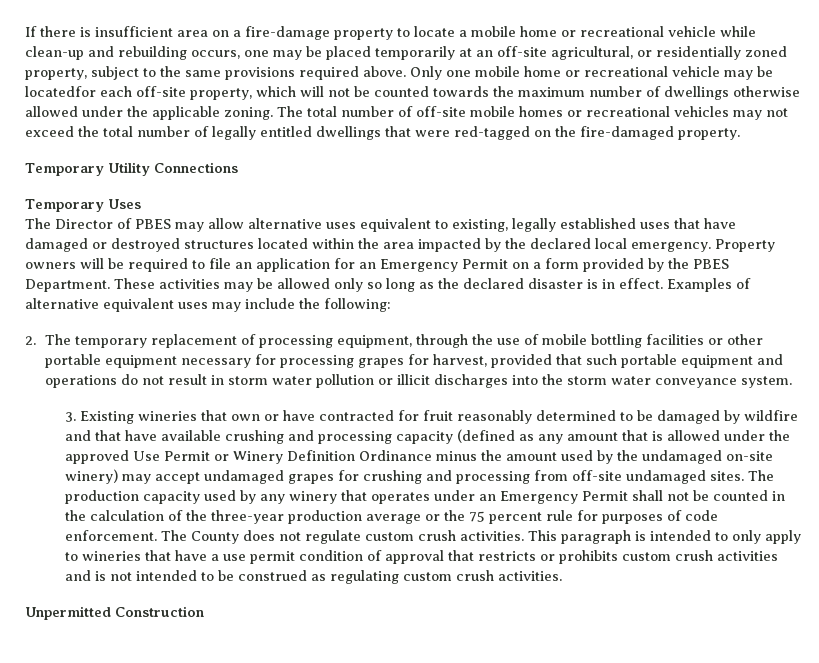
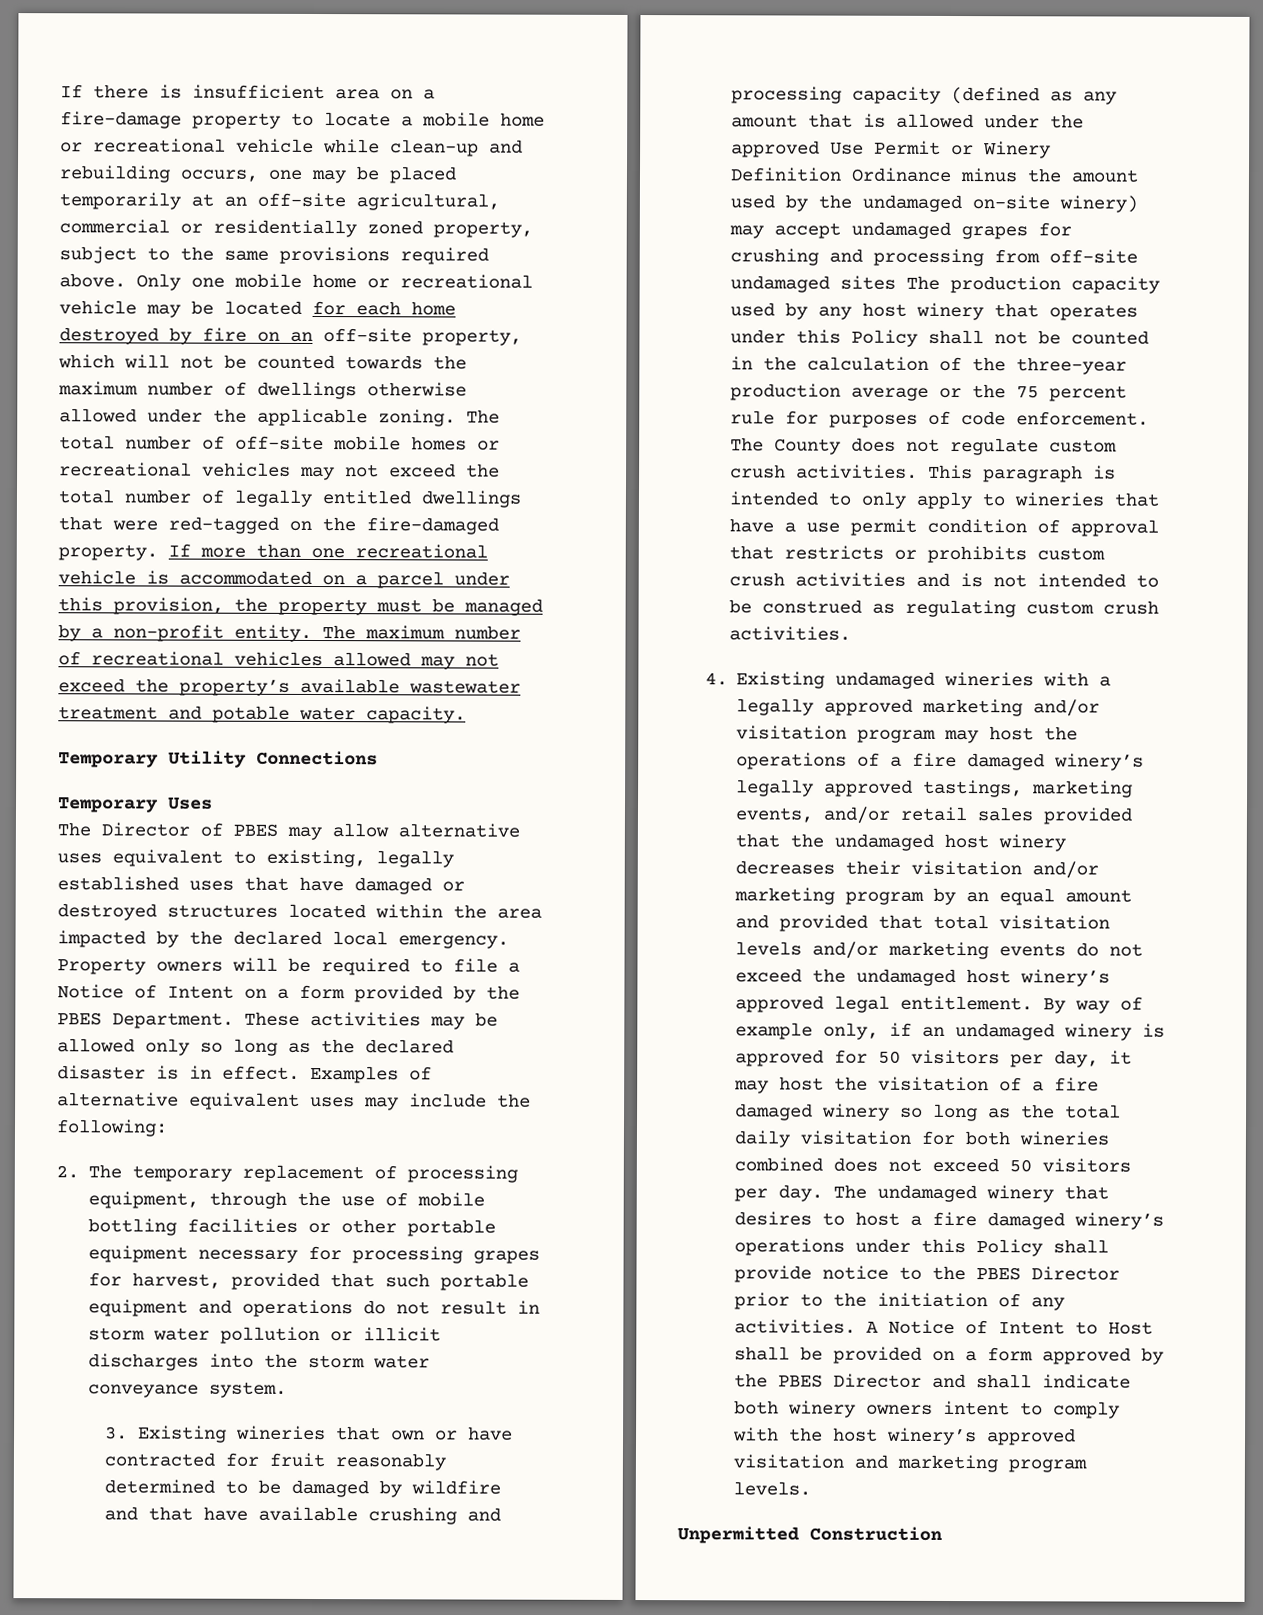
- If there is insufficient area on a fire-damage property to locate a mobile home or recreational vehicle while clean-up and rebuilding occurs, one may be placed temporarily at an off-site agricultural, or residentially zoned property, subject to the same provisions required above.
+ If there is insufficient area on a fire-damage property to locate a mobile home or recreational vehicle while clean-up and rebuilding occurs, one may be placed temporarily at an off-site agricultural, commercial or residentially zoned property, subject to the same provisions required above.
- Only one mobile home or recreational vehicle may be locatedfor each off-site property, which will not be counted towards the maximum number of dwellings otherwise allowed under the applicable zoning.
+ Only one mobile home or recreational vehicle may be located for each home destroyed by fire on an off-site property, which will not be counted towards the maximum number of dwellings otherwise allowed under the applicable zoning.
+ If more than one recreational vehicle is accommodated on a parcel under this provision, the property must be managed by a non-profit entity. The maximum number of recreational vehicles allowed may not exceed the property’s available wastewater treatment and potable water capacity.
- Property owners will be required to file an application for an Emergency Permit on a form provided by the PBES Department.
+ Property owners will be required to file a Notice of Intent on a form provided by the PBES Department.
- 3. Existing wineries that own or have contracted for fruit reasonably determined to be damaged by wildfire and that have available crushing and processing capacity (defined as any amount that is allowed under the approved Use Permit or Winery Definition Ordinance minus the amount used by the undamaged on-site winery) may accept undamaged grapes for crushing and processing from off-site undamaged sites. The production capacity used by any winery that operates under an Emergency Permit shall not be counted in the calculation of the three-year production average or the 75 percent rule for purposes of code enforcement.
+ 3. Existing wineries that own or have contracted for fruit reasonably determined to be damaged by wildfire and that have available crushing and processing capacity (defined as any amount that is allowed under the approved Use Permit or Winery Definition Ordinance minus the amount used by the undamaged on-site winery) may accept undamaged grapes for crushing and processing from off-site undamaged sites The production capacity used by any host winery that operates under this Policy shall not be counted in the calculation of the three-year production average or the 75 percent rule for purposes of code enforcement.
+ 4. Existing undamaged wineries with a legally approved marketing and/or visitation program may host the operations of a fire damaged winery’s legally approved tastings, marketing events, and/or retail sales provided that the undamaged host winery decreases their visitation and/or marketing program by an equal amount and provided that total visitation levels and/or marketing events do not exceed the undamaged host winery’s approved legal entitlement. By way of example only, if an undamaged winery is approved for 50 visitors per day, it may host the visitation of a fire damaged winery so long as the total daily visitation for both wineries combined does not exceed 50 visitors per day. The undamaged winery that desires to host a fire damaged winery’s operations under this Policy shall provide notice to the PBES Director prior to the initiation of any activities. A Notice of Intent to Host shall be provided on a form approved by the PBES Director and shall indicate both winery owners intent to comply with the host winery’s approved visitation and marketing program levels.

